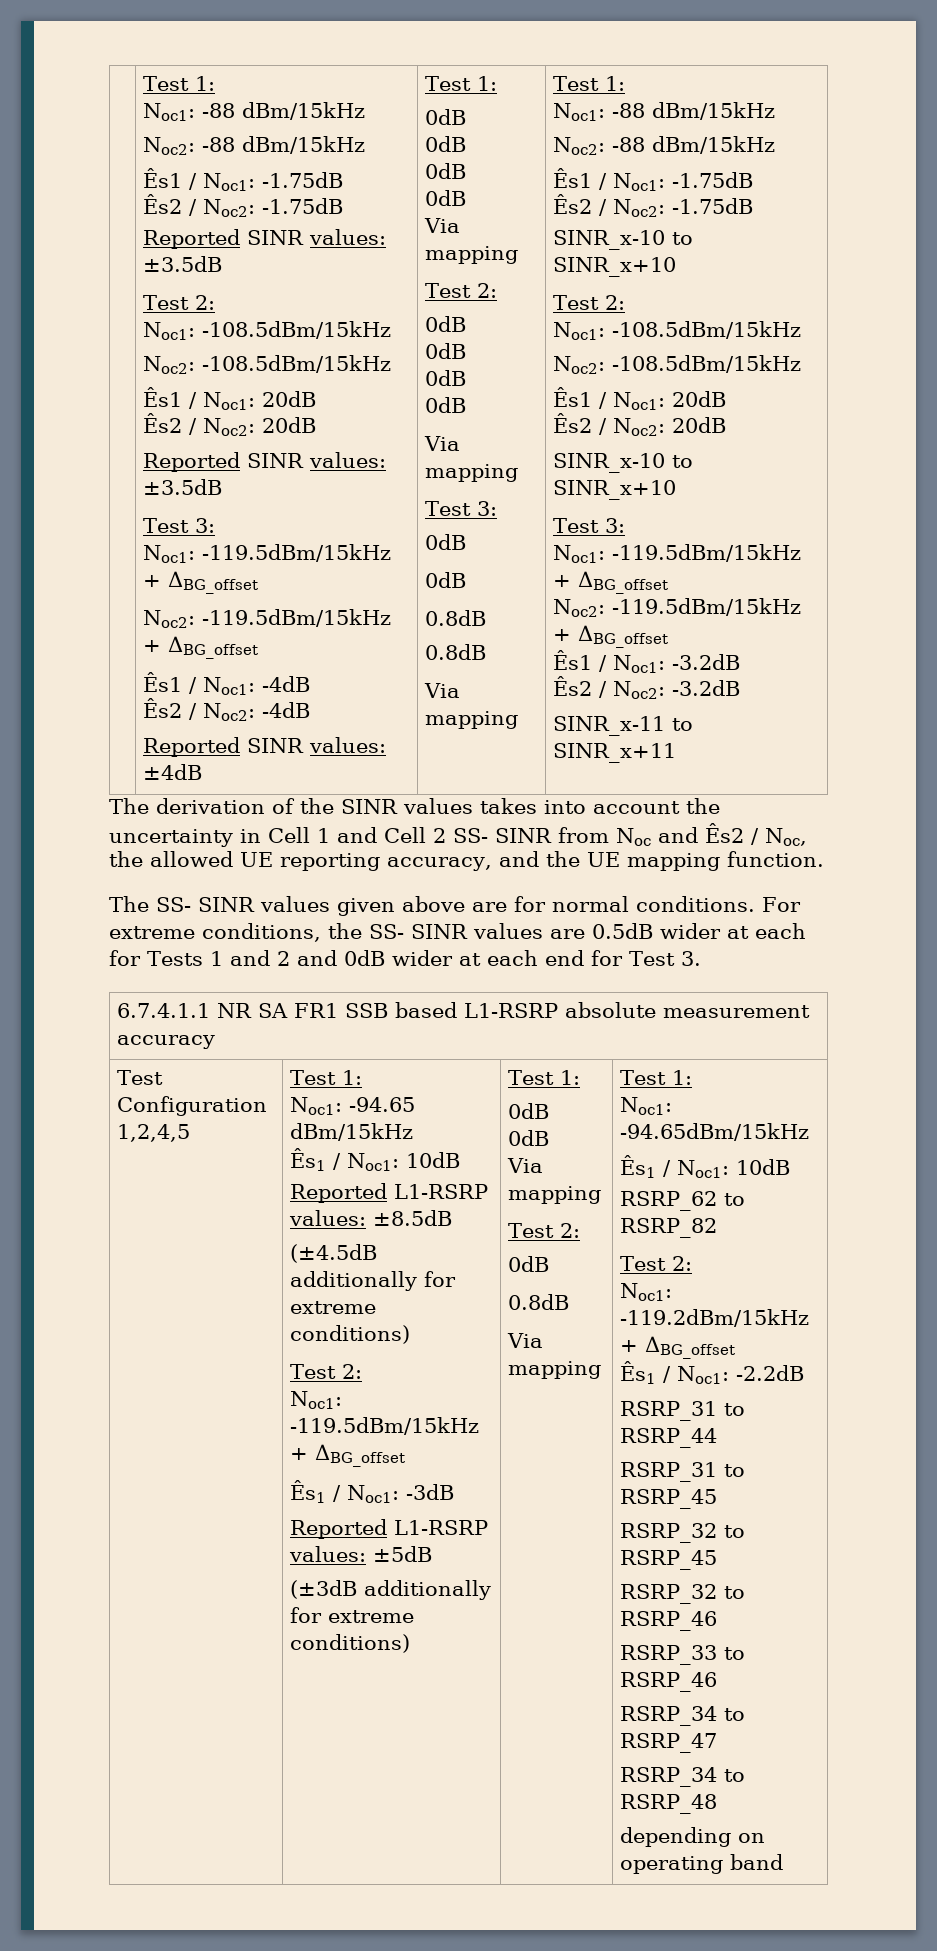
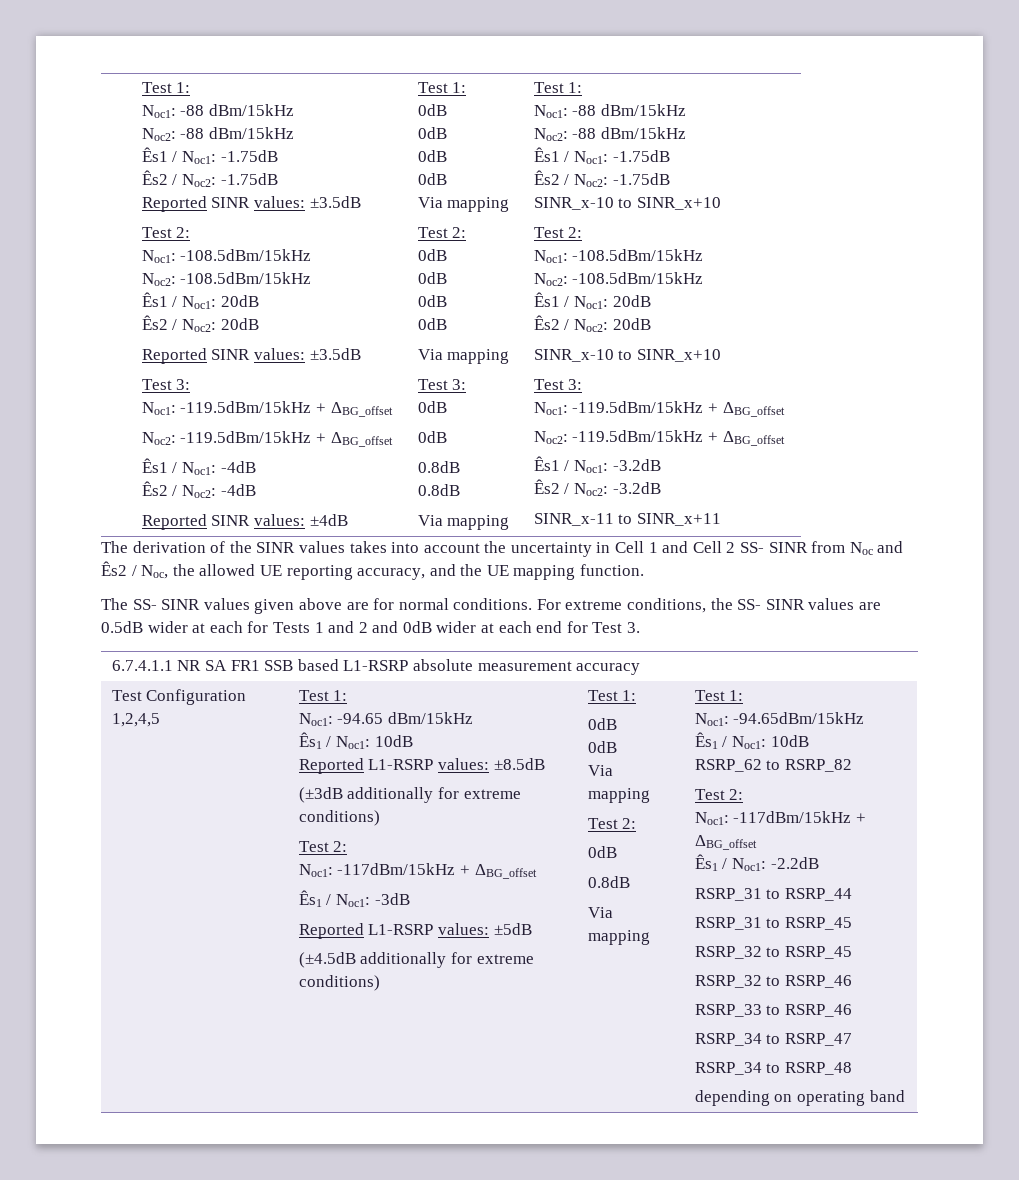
- (±4.5dB additionally for extreme conditions)
+ (±3dB additionally for extreme conditions)
  Test 2:
- Noc1: -119.5dBm/15kHz + ΔBG_offset
+ Noc1: -117dBm/15kHz + ΔBG_offset
- (±3dB additionally for extreme conditions)
+ (±4.5dB additionally for extreme conditions)
  RSRP_62 to RSRP_82
  Test 2:
- Noc1: -119.2dBm/15kHz + ΔBG_offset
+ Noc1: -117dBm/15kHz + ΔBG_offset

